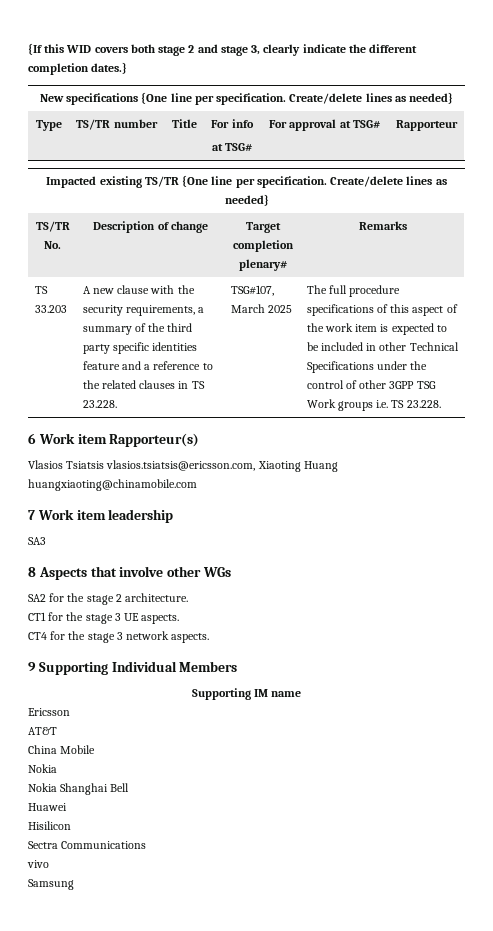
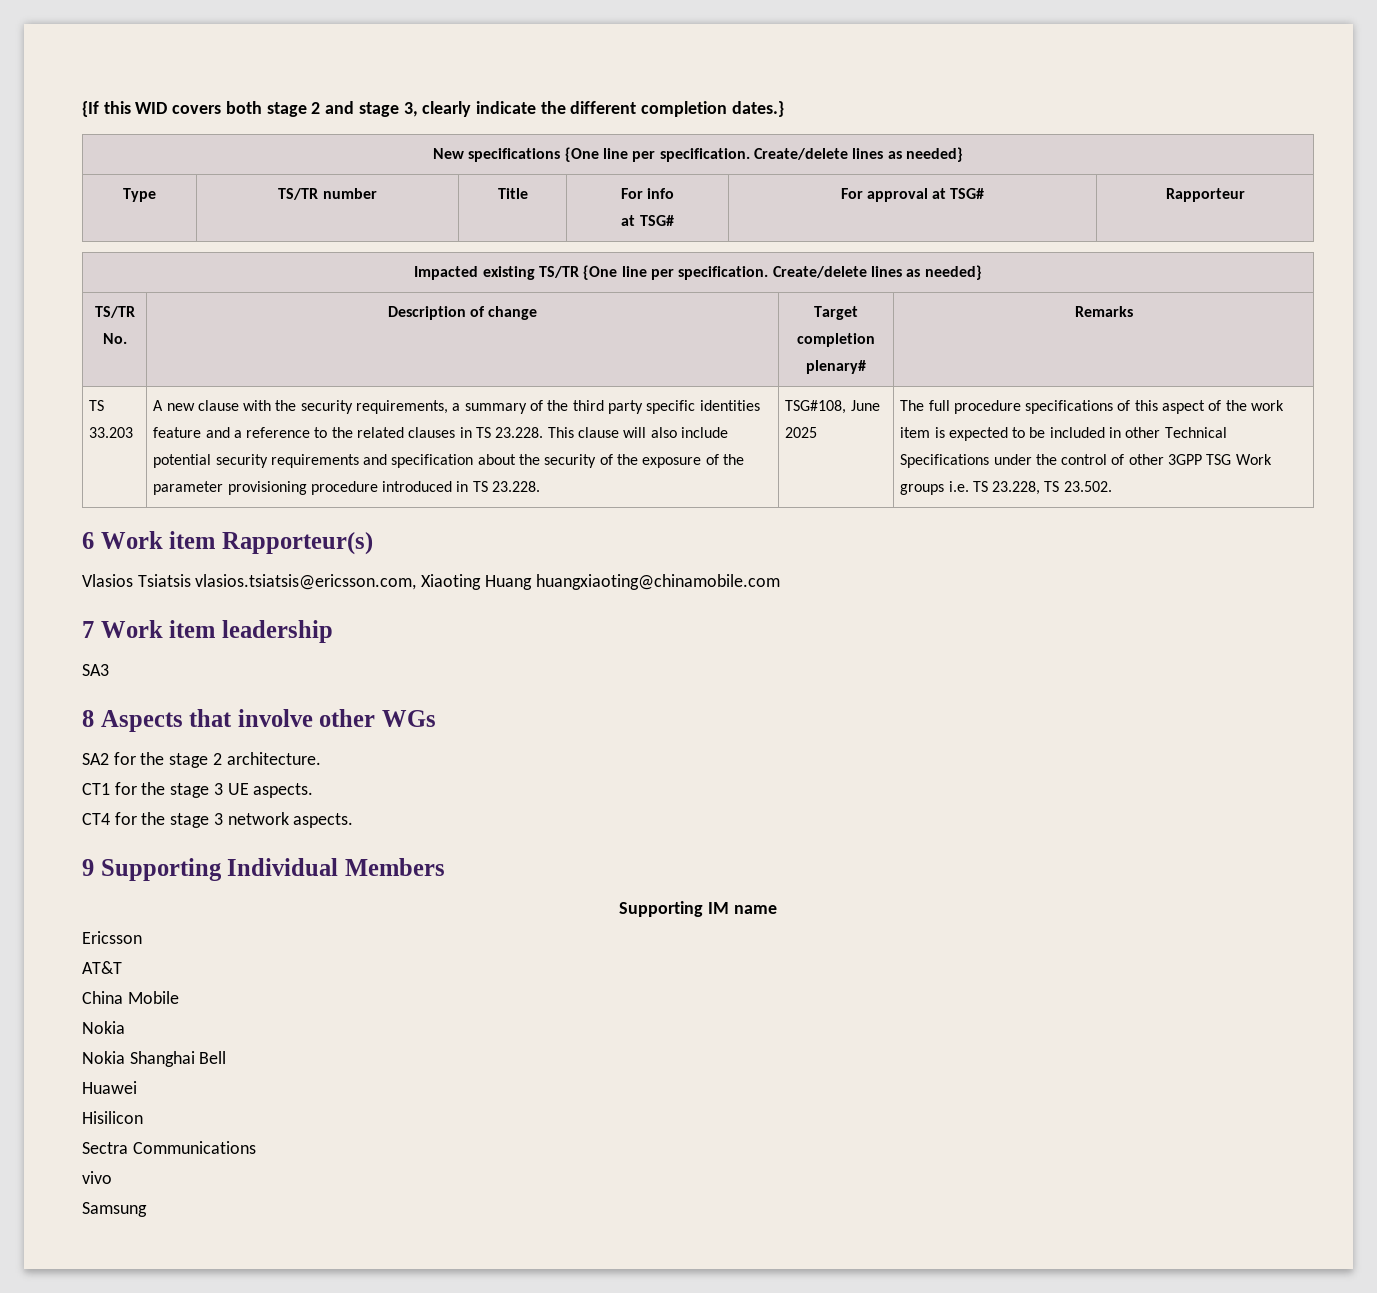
- A new clause with the security requirements, a summary of the third party specific identities feature and a reference to the related clauses in TS 23.228. | TSG#107, March 2025
+ A new clause with the security requirements, a summary of the third party specific identities feature and a reference to the related clauses in TS 23.228. This clause will also include potential security requirements and specification about the security of the exposure of the parameter provisioning procedure introduced in TS 23.228. | TSG#108, June 2025
- The full procedure specifications of this aspect of the work item is expected to be included in other Technical Specifications under the control of other 3GPP TSG Work groups i.e. TS 23.228.
+ The full procedure specifications of this aspect of the work item is expected to be included in other Technical Specifications under the control of other 3GPP TSG Work groups i.e. TS 23.228, TS 23.502.

